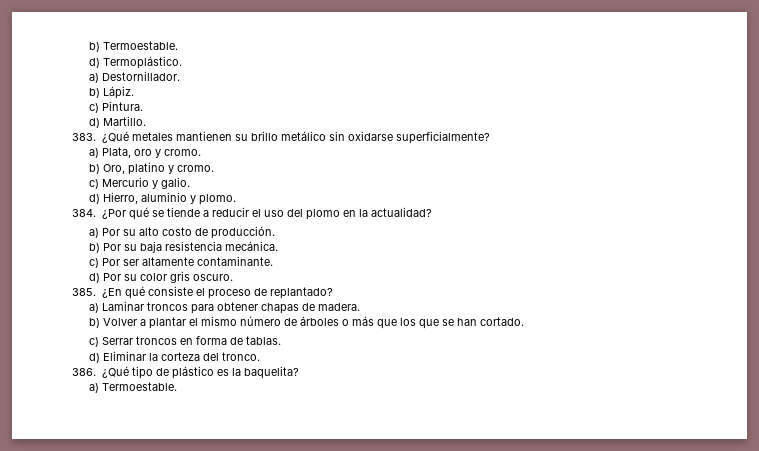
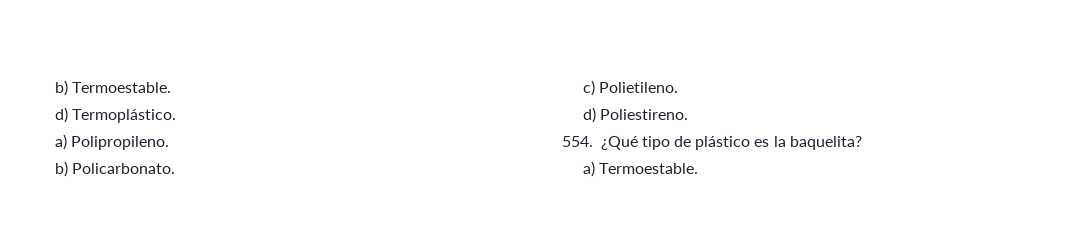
- a) Destornillador.
- b) Lápiz.
- c) Pintura.
- d) Martillo.
- 383. ¿Qué metales mantienen su brillo metálico sin oxidarse superficialmente?
- a) Plata, oro y cromo.
- b) Oro, platino y cromo.
- c) Mercurio y galio.
- d) Hierro, aluminio y plomo.
- 384. ¿Por qué se tiende a reducir el uso del plomo en la actualidad?
- a) Por su alto costo de producción.
- b) Por su baja resistencia mecánica.
- c) Por ser altamente contaminante.
- d) Por su color gris oscuro.
- 385. ¿En qué consiste el proceso de replantado?
- a) Laminar troncos para obtener chapas de madera.
- b) Volver a plantar el mismo número de árboles o más que los que se han cortado.
- c) Serrar troncos en forma de tablas.
- d) Eliminar la corteza del tronco.
- 386. ¿Qué tipo de plástico es la baquelita?
+ a) Polipropileno.
+ b) Policarbonato.
+ c) Polietileno.
+ d) Poliestireno.
+ 554. ¿Qué tipo de plástico es la baquelita?

